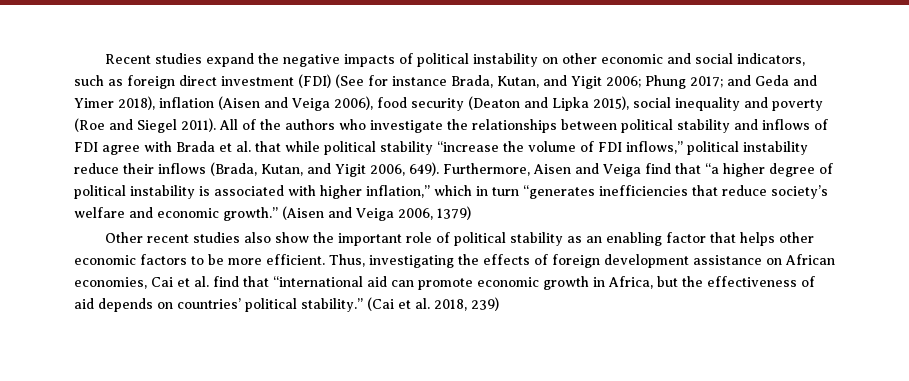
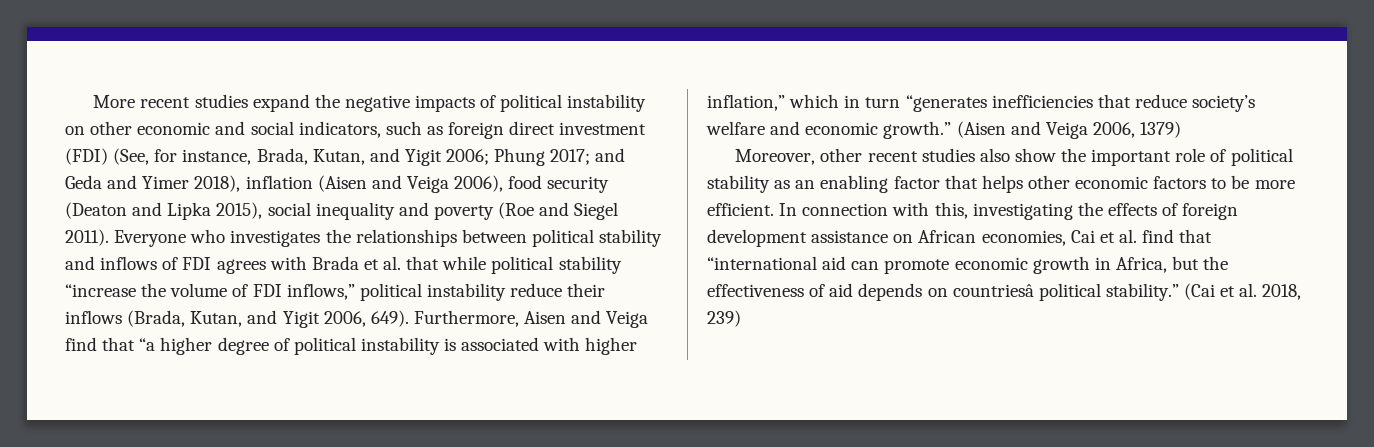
- Recent studies expand the negative impacts of political instability on other economic and social indicators, such as foreign direct investment (FDI) (See for instance Brada, Kutan, and Yigit 2006; Phung 2017; and Geda and Yimer 2018), inflation (Aisen and Veiga 2006), food security (Deaton and Lipka 2015), social inequality and poverty (Roe and Siegel 2011).
+ More recent studies expand the negative impacts of political instability on other economic and social indicators, such as foreign direct investment (FDI) (See, for instance, Brada, Kutan, and Yigit 2006; Phung 2017; and Geda and Yimer 2018), inflation (Aisen and Veiga 2006), food security (Deaton and Lipka 2015), social inequality and poverty (Roe and Siegel 2011).
- All of the authors who investigate the relationships between political stability and inflows of FDI agree with Brada et al. that while political stability “increase the volume of FDI inflows,” political instability reduce their inflows (Brada, Kutan, and Yigit 2006, 649).
+ Everyone who investigates the relationships between political stability and inflows of FDI agrees with Brada et al. that while political stability “increase the volume of FDI inflows,” political instability reduce their inflows (Brada, Kutan, and Yigit 2006, 649).
- Other recent studies also show the important role of political stability as an enabling factor that helps other economic factors to be more efficient.
+ Moreover, other recent studies also show the important role of political stability as an enabling factor that helps other economic factors to be more efficient.
- Thus, investigating the effects of foreign development assistance on African economies, Cai et al. find that “international aid can promote economic growth in Africa, but the effectiveness of aid depends on countries’ political stability.”
+ In connection with this, investigating the effects of foreign development assistance on African economies, Cai et al. find that “international aid can promote economic growth in Africa, but the effectiveness of aid depends on countriesâ political stability.”

